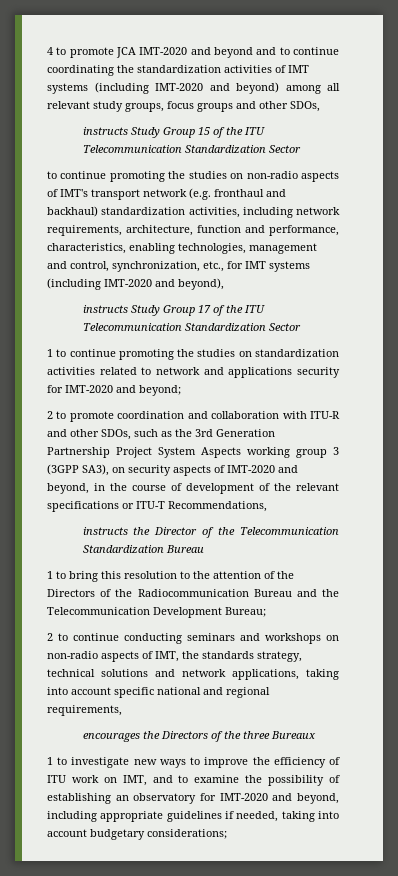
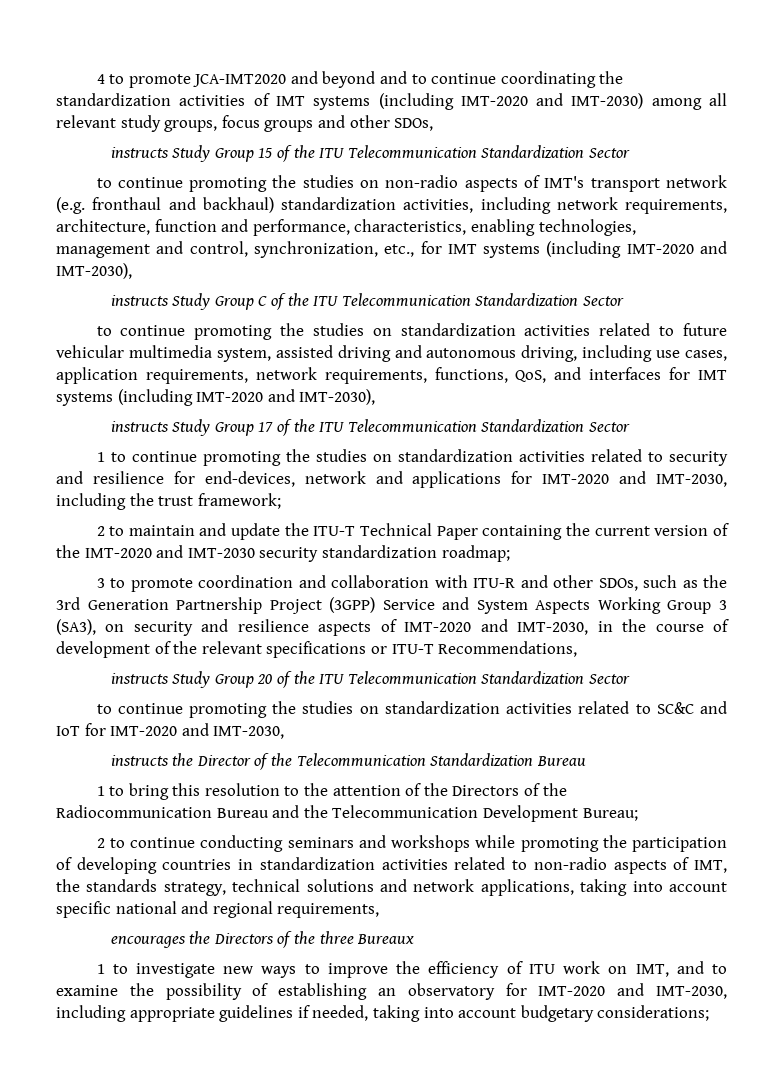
- 4 to promote JCA IMT-2020 and beyond and to continue coordinating the standardization activities of IMT systems (including IMT-2020 and beyond) among all relevant study groups, focus groups and other SDOs,
+ 4 to promote JCA-IMT2020 and beyond and to continue coordinating the standardization activities of IMT systems (including IMT-2020 and IMT-2030) among all relevant study groups, focus groups and other SDOs,
- to continue promoting the studies on non-radio aspects of IMT's transport network (e.g. fronthaul and backhaul) standardization activities, including network requirements, architecture, function and performance, characteristics, enabling technologies, management and control, synchronization, etc., for IMT systems (including IMT-2020 and beyond),
+ to continue promoting the studies on non-radio aspects of IMT's transport network (e.g. fronthaul and backhaul) standardization activities, including network requirements, architecture, function and performance, characteristics, enabling technologies, management and control, synchronization, etc., for IMT systems (including IMT-2020 and IMT-2030),
+ instructs Study Group C of the ITU Telecommunication Standardization Sector
+ to continue promoting the studies on standardization activities related to future vehicular multimedia system, assisted driving and autonomous driving, including use cases, application requirements, network requirements, functions, QoS, and interfaces for IMT systems (including IMT-2020 and IMT-2030),
- 1 to continue promoting the studies on standardization activities related to network and applications security for IMT-2020 and beyond;
- 2 to promote coordination and collaboration with ITU-R and other SDOs, such as the 3rd Generation Partnership Project System Aspects working group 3 (3GPP SA3), on security aspects of IMT-2020 and beyond, in the course of development of the relevant specifications or ITU-T Recommendations,
+ 1 to continue promoting the studies on standardization activities related to security and resilience for end-devices, network and applications for IMT-2020 and IMT-2030, including the trust framework;
+ 2 to maintain and update the ITU-T Technical Paper containing the current version of the IMT-2020 and IMT-2030 security standardization roadmap;
+ 3 to promote coordination and collaboration with ITU-R and other SDOs, such as the 3rd Generation Partnership Project (3GPP) Service and System Aspects Working Group 3 (SA3), on security and resilience aspects of IMT-2020 and IMT-2030, in the course of development of the relevant specifications or ITU-T Recommendations,
+ instructs Study Group 20 of the ITU Telecommunication Standardization Sector
+ to continue promoting the studies on standardization activities related to SC&C and IoT for IMT-2020 and IMT-2030,
- 2 to continue conducting seminars and workshops on non-radio aspects of IMT, the standards strategy, technical solutions and network applications, taking into account specific national and regional requirements,
+ 2 to continue conducting seminars and workshops while promoting the participation of developing countries in standardization activities related to non-radio aspects of IMT, the standards strategy, technical solutions and network applications, taking into account specific national and regional requirements,
- 1 to investigate new ways to improve the efficiency of ITU work on IMT, and to examine the possibility of establishing an observatory for IMT-2020 and beyond, including appropriate guidelines if needed, taking into account budgetary considerations;
+ 1 to investigate new ways to improve the efficiency of ITU work on IMT, and to examine the possibility of establishing an observatory for IMT-2020 and IMT-2030, including appropriate guidelines if needed, taking into account budgetary considerations;

